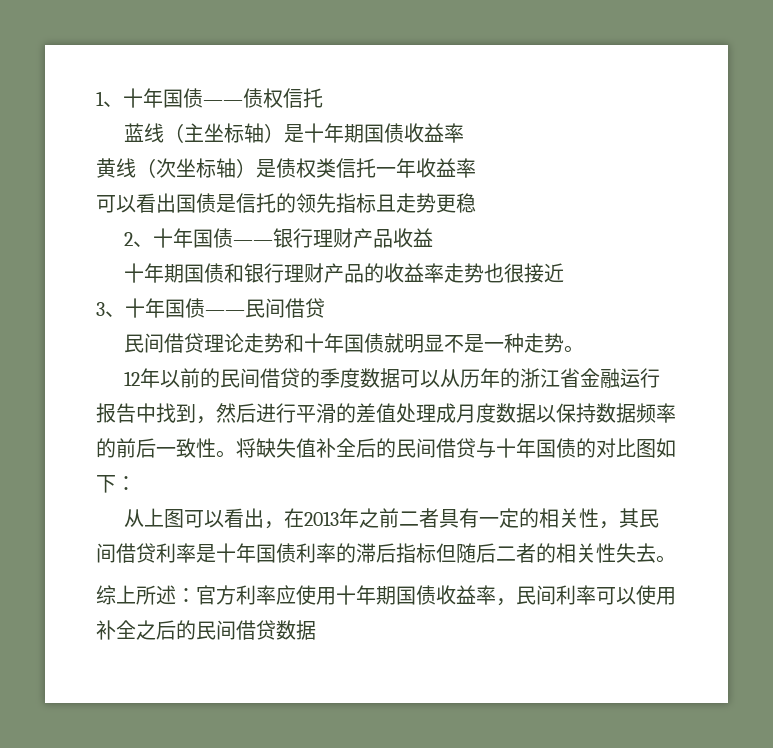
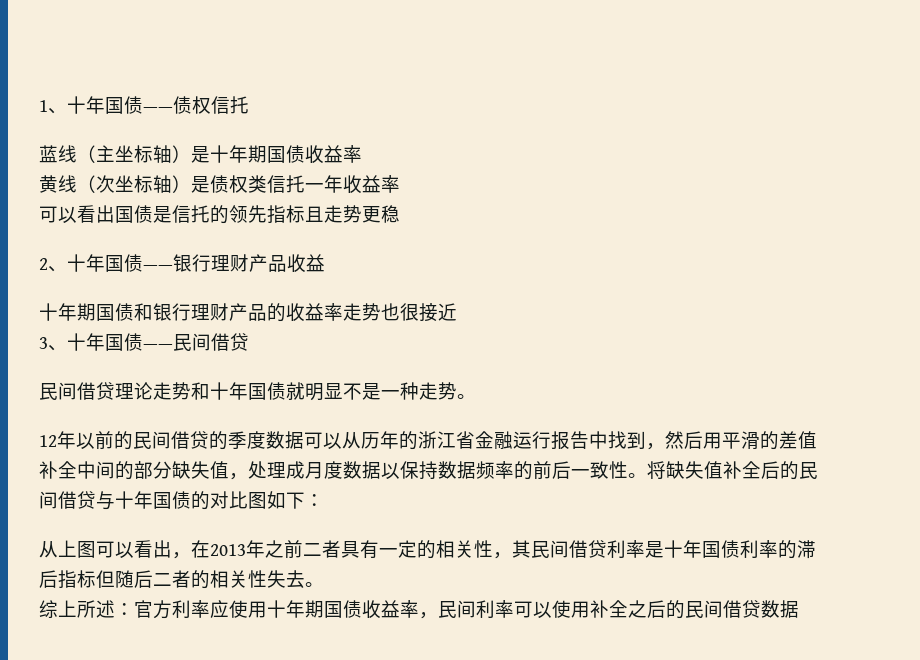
- 12年以前的民间借贷的季度数据可以从历年的浙江省金融运行报告中找到，然后进行平滑的差值处理成月度数据以保持数据频率的前后一致性。
+ 12年以前的民间借贷的季度数据可以从历年的浙江省金融运行报告中找到，然后用平滑的差值补全中间的部分缺失值，处理成月度数据以保持数据频率的前后一致性。

